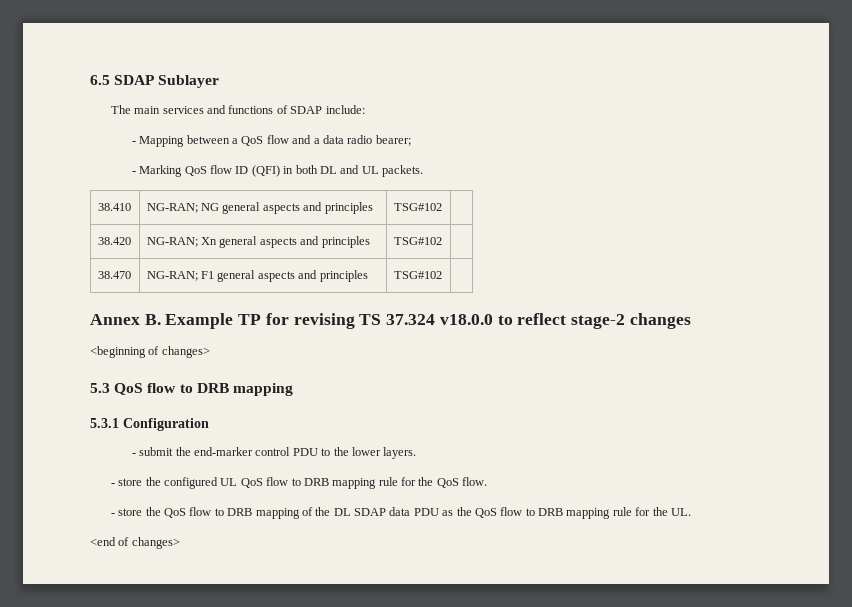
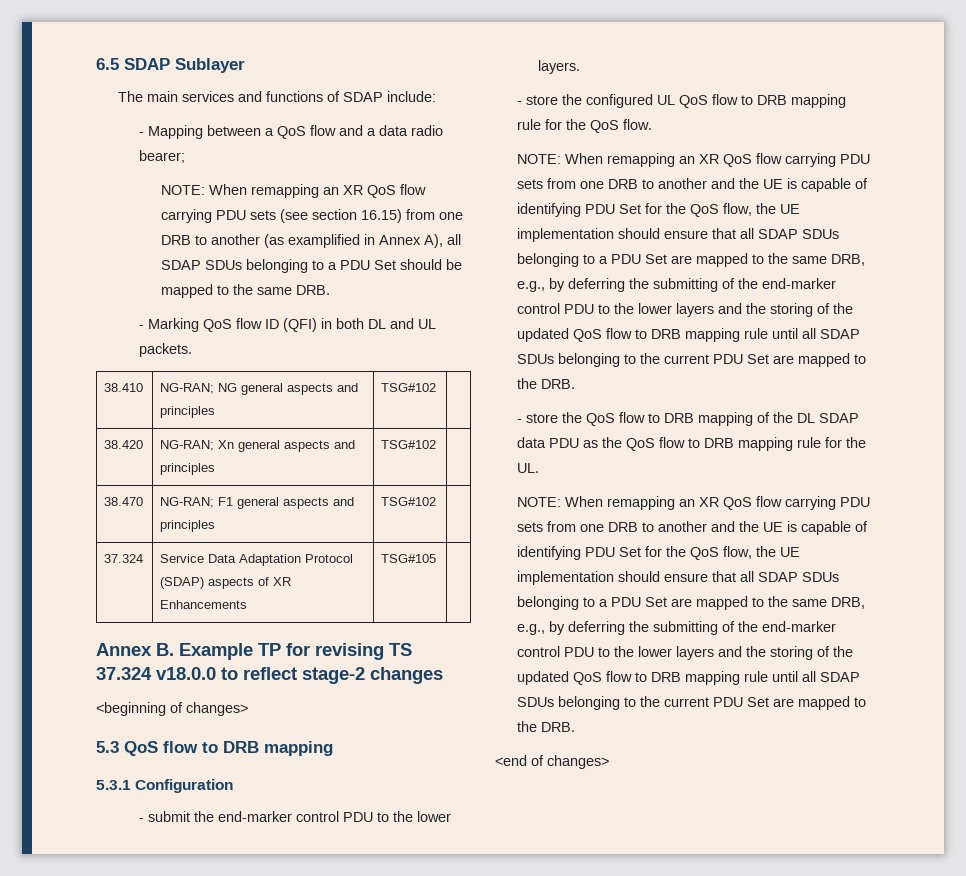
+ NOTE: When remapping an XR QoS flow carrying PDU sets (see section 16.15) from one DRB to another (as examplified in Annex A), all SDAP SDUs belonging to a PDU Set should be mapped to the same DRB.
+ 37.324 | Service Data Adaptation Protocol (SDAP) aspects of XR Enhancements | TSG#105 |
  - store the configured UL QoS flow to DRB mapping rule for the QoS flow.
+ NOTE: When remapping an XR QoS flow carrying PDU sets from one DRB to another and the UE is capable of identifying PDU Set for the QoS flow, the UE implementation should ensure that all SDAP SDUs belonging to a PDU Set are mapped to the same DRB, e.g., by deferring the submitting of the end-marker control PDU to the lower layers and the storing of the updated QoS flow to DRB mapping rule until all SDAP SDUs belonging to the current PDU Set are mapped to the DRB.
  - store the QoS flow to DRB mapping of the DL SDAP data PDU as the QoS flow to DRB mapping rule for the UL.
+ NOTE: When remapping an XR QoS flow carrying PDU sets from one DRB to another and the UE is capable of identifying PDU Set for the QoS flow, the UE implementation should ensure that all SDAP SDUs belonging to a PDU Set are mapped to the same DRB, e.g., by deferring the submitting of the end-marker control PDU to the lower layers and the storing of the updated QoS flow to DRB mapping rule until all SDAP SDUs belonging to the current PDU Set are mapped to the DRB.

